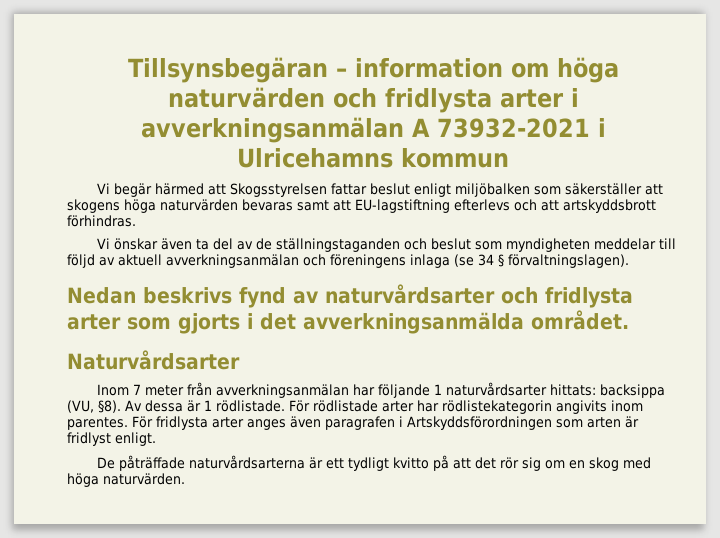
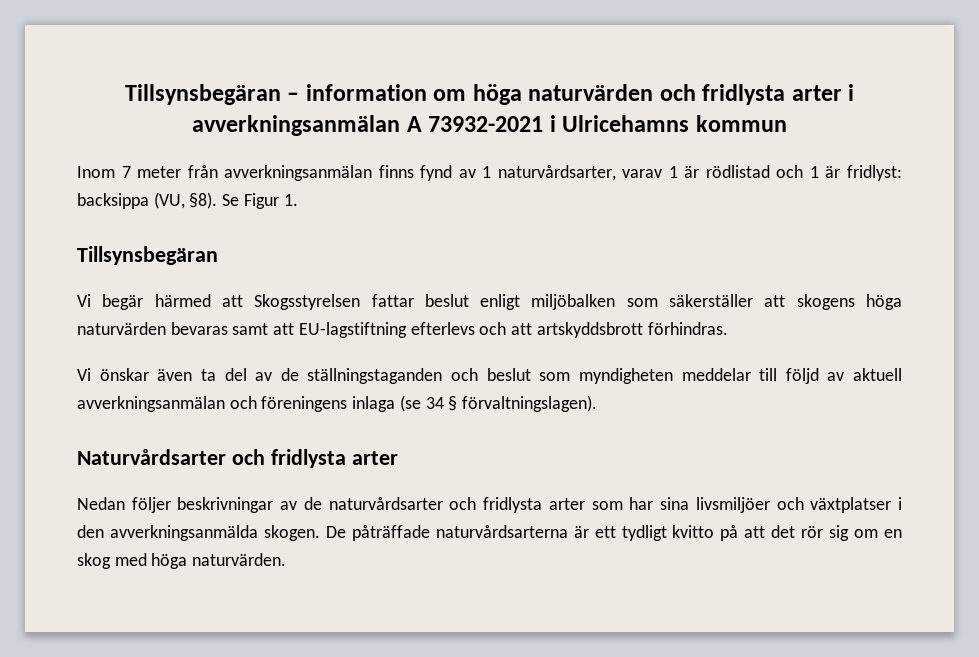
+ Inom 7 meter från avverkningsanmälan finns fynd av 1 naturvårdsarter, varav 1 är rödlistad och 1 är fridlyst: backsippa (VU, §8). Se Figur 1.
+ Tillsynsbegäran
- Nedan beskrivs fynd av naturvårdsarter och fridlysta arter som gjorts i det avverkningsanmälda området.
- Naturvårdsarter
- Inom 7 meter från avverkningsanmälan har följande 1 naturvårdsarter hittats: backsippa (VU, §8). Av dessa är 1 rödlistade. För rödlistade arter har rödlistekategorin angivits inom parentes. För fridlysta arter anges även paragrafen i Artskyddsförordningen som arten är fridlyst enligt.
- De påträffade naturvårdsarterna är ett tydligt kvitto på att det rör sig om en skog med höga naturvärden.
+ Naturvårdsarter och fridlysta arter
+ Nedan följer beskrivningar av de naturvårdsarter och fridlysta arter som har sina livsmiljöer och växtplatser i den avverkningsanmälda skogen. De påträffade naturvårdsarterna är ett tydligt kvitto på att det rör sig om en skog med höga naturvärden.

